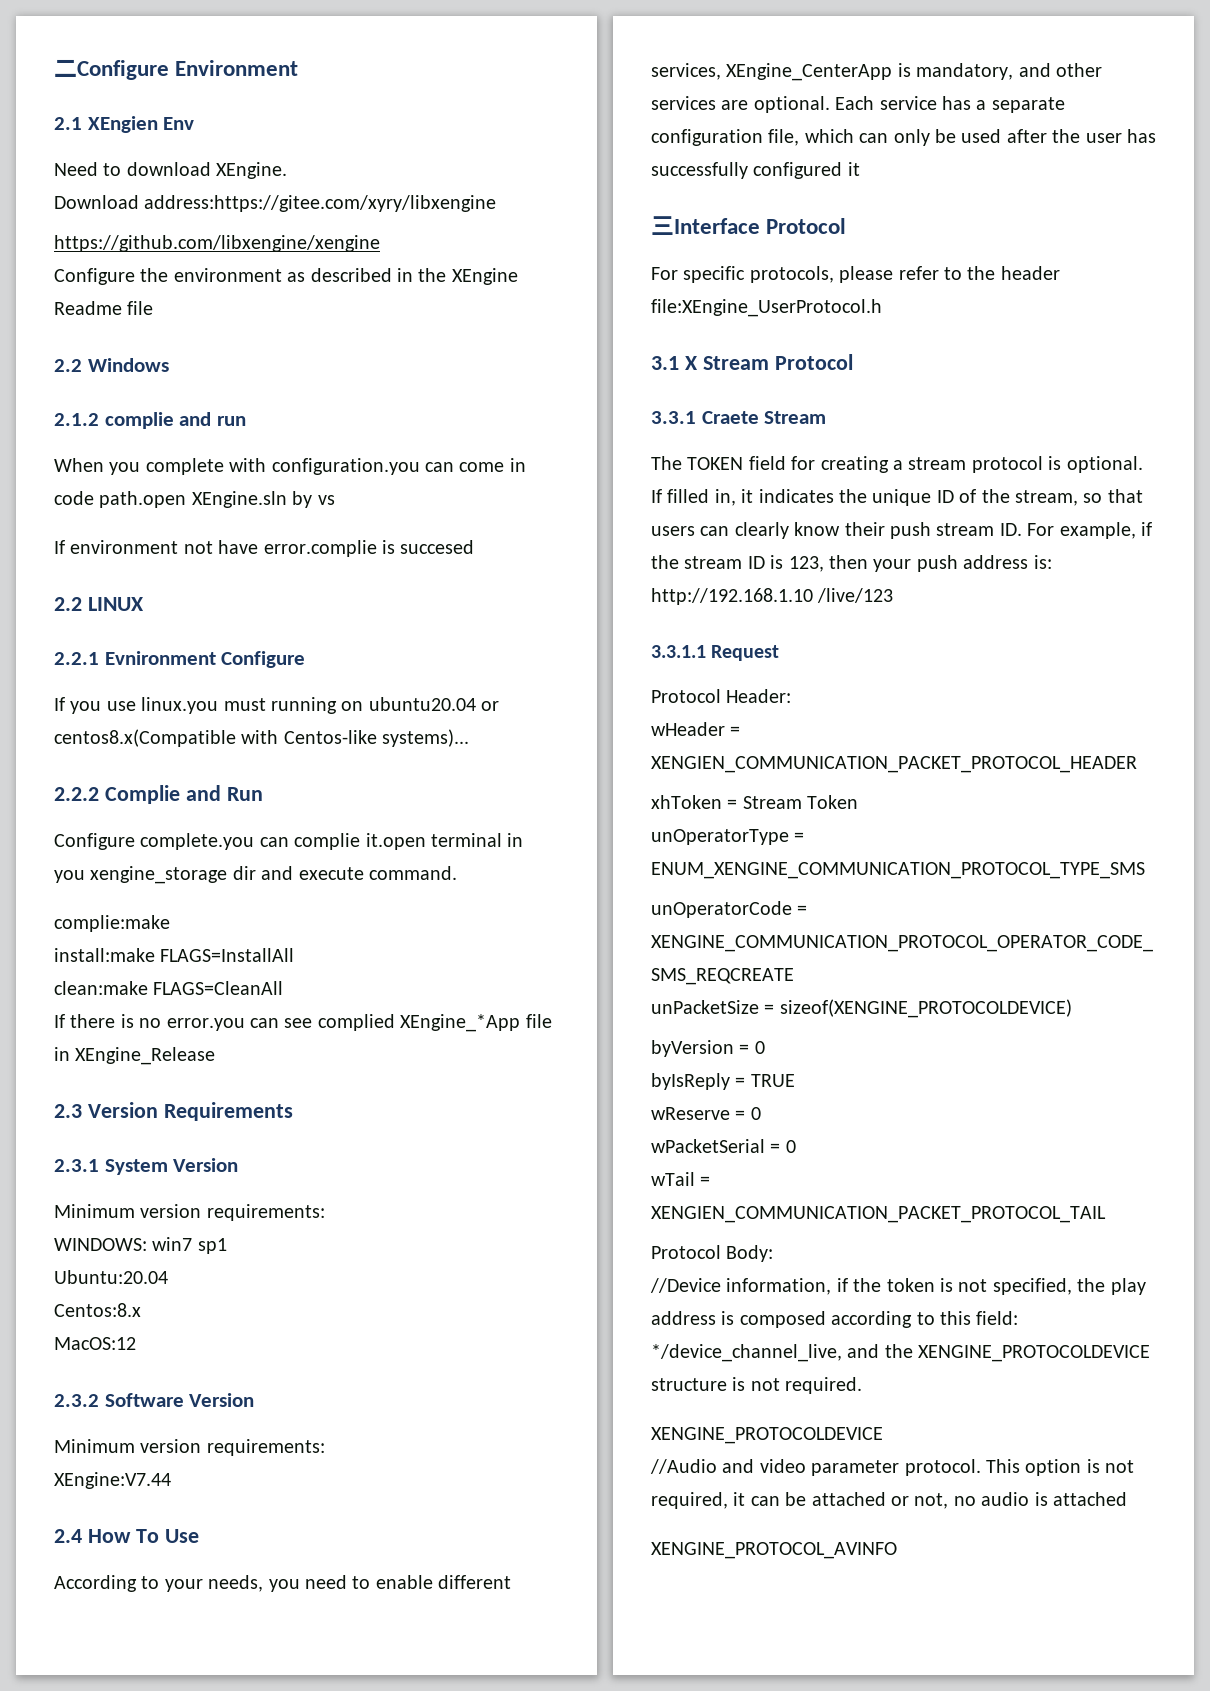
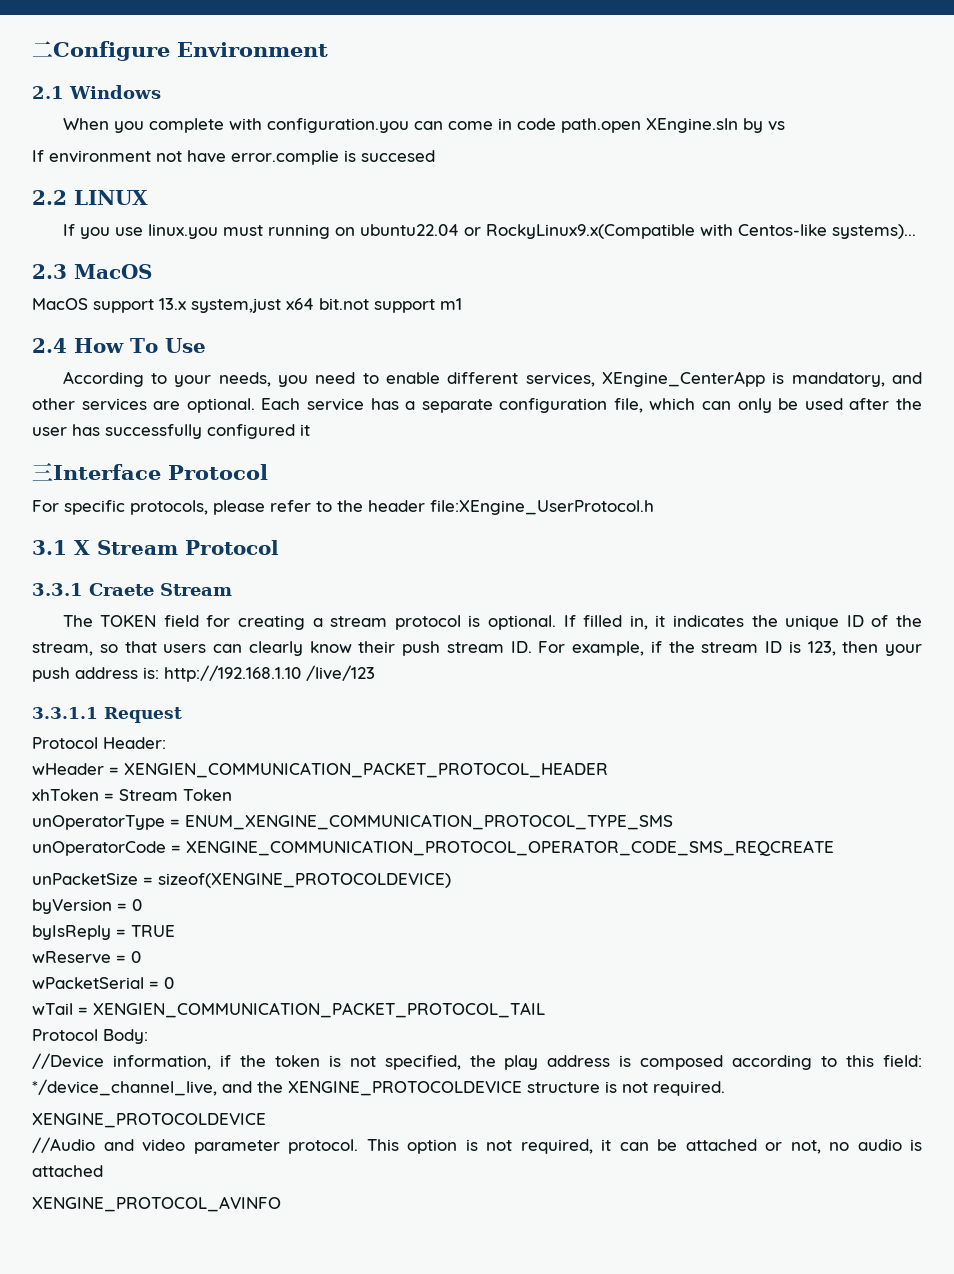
- 2.1 XEngien Env
- Need to download XEngine.
- Download address:https://gitee.com/xyry/libxengine
- https://github.com/libxengine/xengine
- Configure the environment as described in the XEngine Readme file
- 2.2 Windows
- 2.1.2 complie and run
+ 2.1 Windows
- 2.2.1 Evnironment Configure
- If you use linux.you must running on ubuntu20.04 or centos8.x(Compatible with Centos-like systems)...
+ If you use linux.you must running on ubuntu22.04 or RockyLinux9.x(Compatible with Centos-like systems)...
- 2.2.2 Complie and Run
- Configure complete.you can complie it.open terminal in you xengine_storage dir and execute command.
- complie:make
- install:make FLAGS=InstallAll
- clean:make FLAGS=CleanAll
- If there is no error.you can see complied XEngine_*App file in XEngine_Release
- 2.3 Version Requirements
- 2.3.1 System Version
- Minimum version requirements:
- WINDOWS: win7 sp1
- Ubuntu:20.04
- Centos:8.x
- MacOS:12
- 2.3.2 Software Version
- Minimum version requirements:
- XEngine:V7.44
+ 2.3 MacOS
+ MacOS support 13.x system,just x64 bit.not support m1

